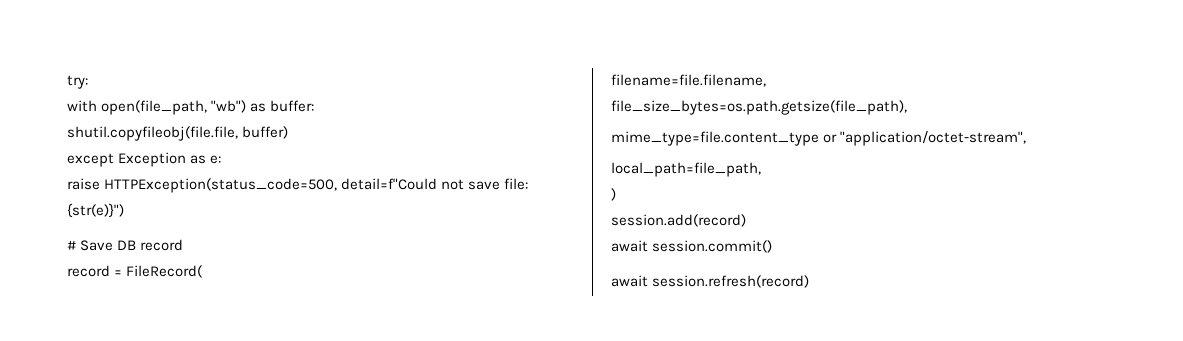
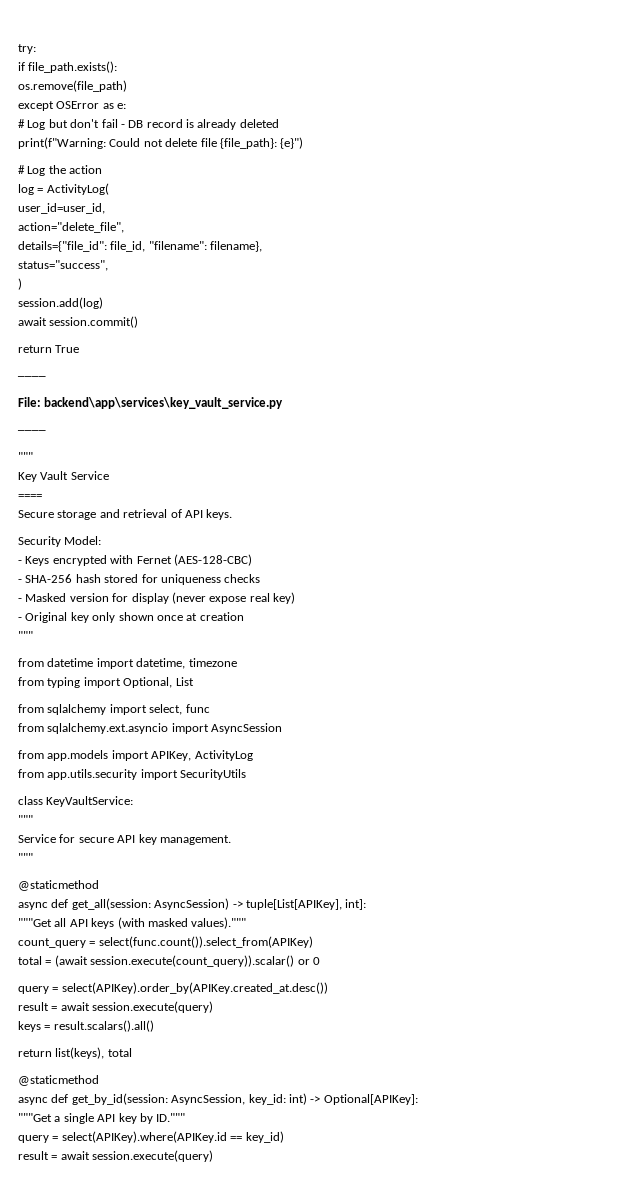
- with open(file_path, "wb") as buffer:
- shutil.copyfileobj(file.file, buffer)
+ if file_path.exists():
+ os.remove(file_path)
- except Exception as e:
+ except OSError as e:
- raise HTTPException(status_code=500, detail=f"Could not save file: {str(e)}")
- # Save DB record
- record = FileRecord(
- filename=file.filename,
- file_size_bytes=os.path.getsize(file_path),
- mime_type=file.content_type or "application/octet-stream",
- local_path=file_path,
+ # Log but don't fail - DB record is already deleted
+ print(f"Warning: Could not delete file {file_path}: {e}")
+ # Log the action
+ log = ActivityLog(
+ user_id=user_id,
+ action="delete_file",
+ details={"file_id": file_id, "filename": filename},
+ status="success",
- session.add(record)
+ session.add(log)
- await session.refresh(record)
+ return True
+ ────
+ File: backend\app\services\key_vault_service.py
+ ────
+ """
+ Key Vault Service
+ ====
+ Secure storage and retrieval of API keys.
+ Security Model:
+ - Keys encrypted with Fernet (AES-128-CBC)
+ - SHA-256 hash stored for uniqueness checks
+ - Masked version for display (never expose real key)
+ - Original key only shown once at creation
+ """
+ from datetime import datetime, timezone
+ from typing import Optional, List
+ from sqlalchemy import select, func
+ from sqlalchemy.ext.asyncio import AsyncSession
+ from app.models import APIKey, ActivityLog
+ from app.utils.security import SecurityUtils
+ class KeyVaultService:
+ """
+ Service for secure API key management.
+ """
+ @staticmethod
+ async def get_all(session: AsyncSession) -> tuple[List[APIKey], int]:
+ """Get all API keys (with masked values)."""
+ count_query = select(func.count()).select_from(APIKey)
+ total = (await session.execute(count_query)).scalar() or 0
+ query = select(APIKey).order_by(APIKey.created_at.desc())
+ result = await session.execute(query)
+ keys = result.scalars().all()
+ return list(keys), total
+ @staticmethod
+ async def get_by_id(session: AsyncSession, key_id: int) -> Optional[APIKey]:
+ """Get a single API key by ID."""
+ query = select(APIKey).where(APIKey.id == key_id)
+ result = await session.execute(query)

